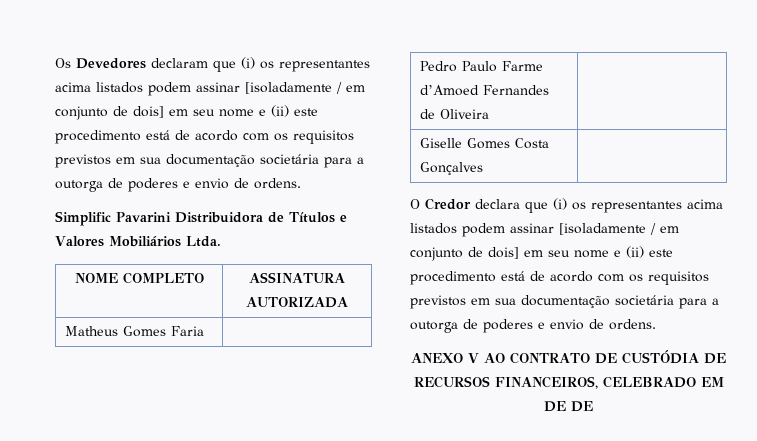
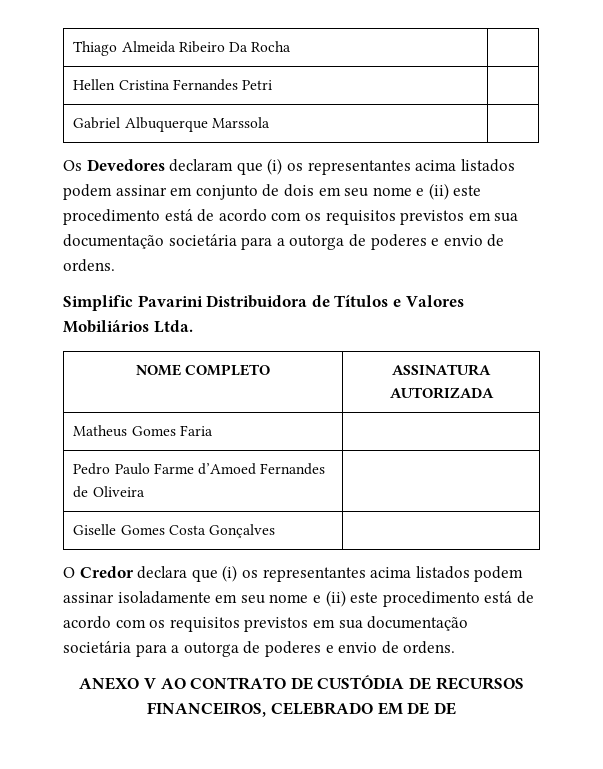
+ Thiago Almeida Ribeiro Da Rocha |
+ Hellen Cristina Fernandes Petri |
+ Gabriel Albuquerque Marssola |
- Os Devedores declaram que (i) os representantes acima listados podem assinar [isoladamente / em conjunto de dois] em seu nome e (ii) este procedimento está de acordo com os requisitos previstos em sua documentação societária para a outorga de poderes e envio de ordens.
+ Os Devedores declaram que (i) os representantes acima listados podem assinar em conjunto de dois em seu nome e (ii) este procedimento está de acordo com os requisitos previstos em sua documentação societária para a outorga de poderes e envio de ordens.
- O Credor declara que (i) os representantes acima listados podem assinar [isoladamente / em conjunto de dois] em seu nome e (ii) este procedimento está de acordo com os requisitos previstos em sua documentação societária para a outorga de poderes e envio de ordens.
+ O Credor declara que (i) os representantes acima listados podem assinar isoladamente em seu nome e (ii) este procedimento está de acordo com os requisitos previstos em sua documentação societária para a outorga de poderes e envio de ordens.

